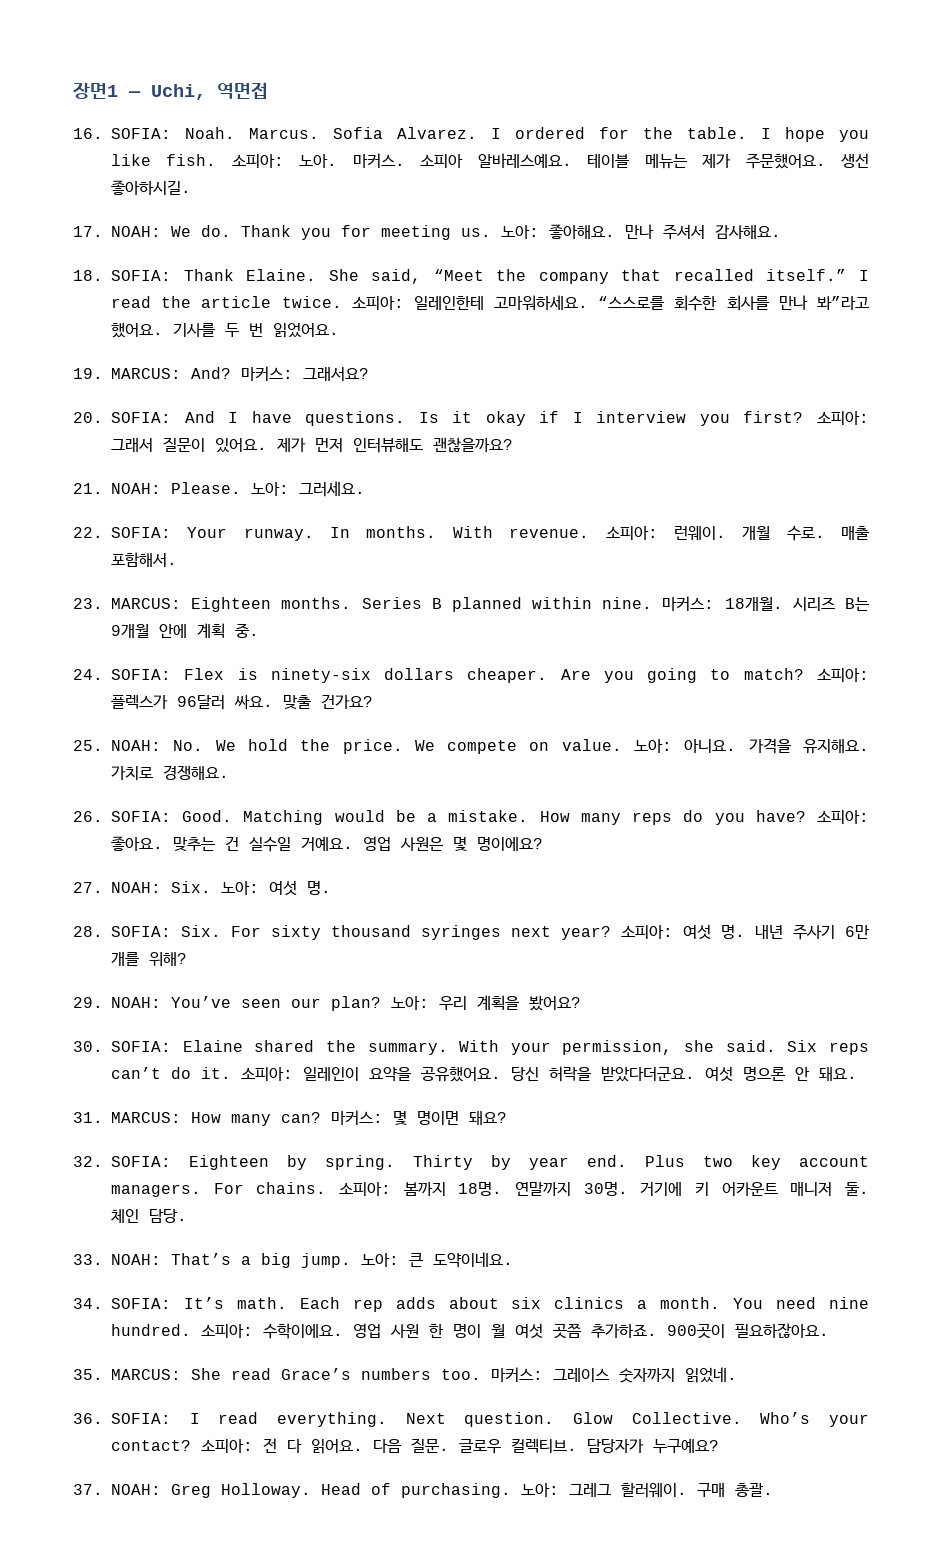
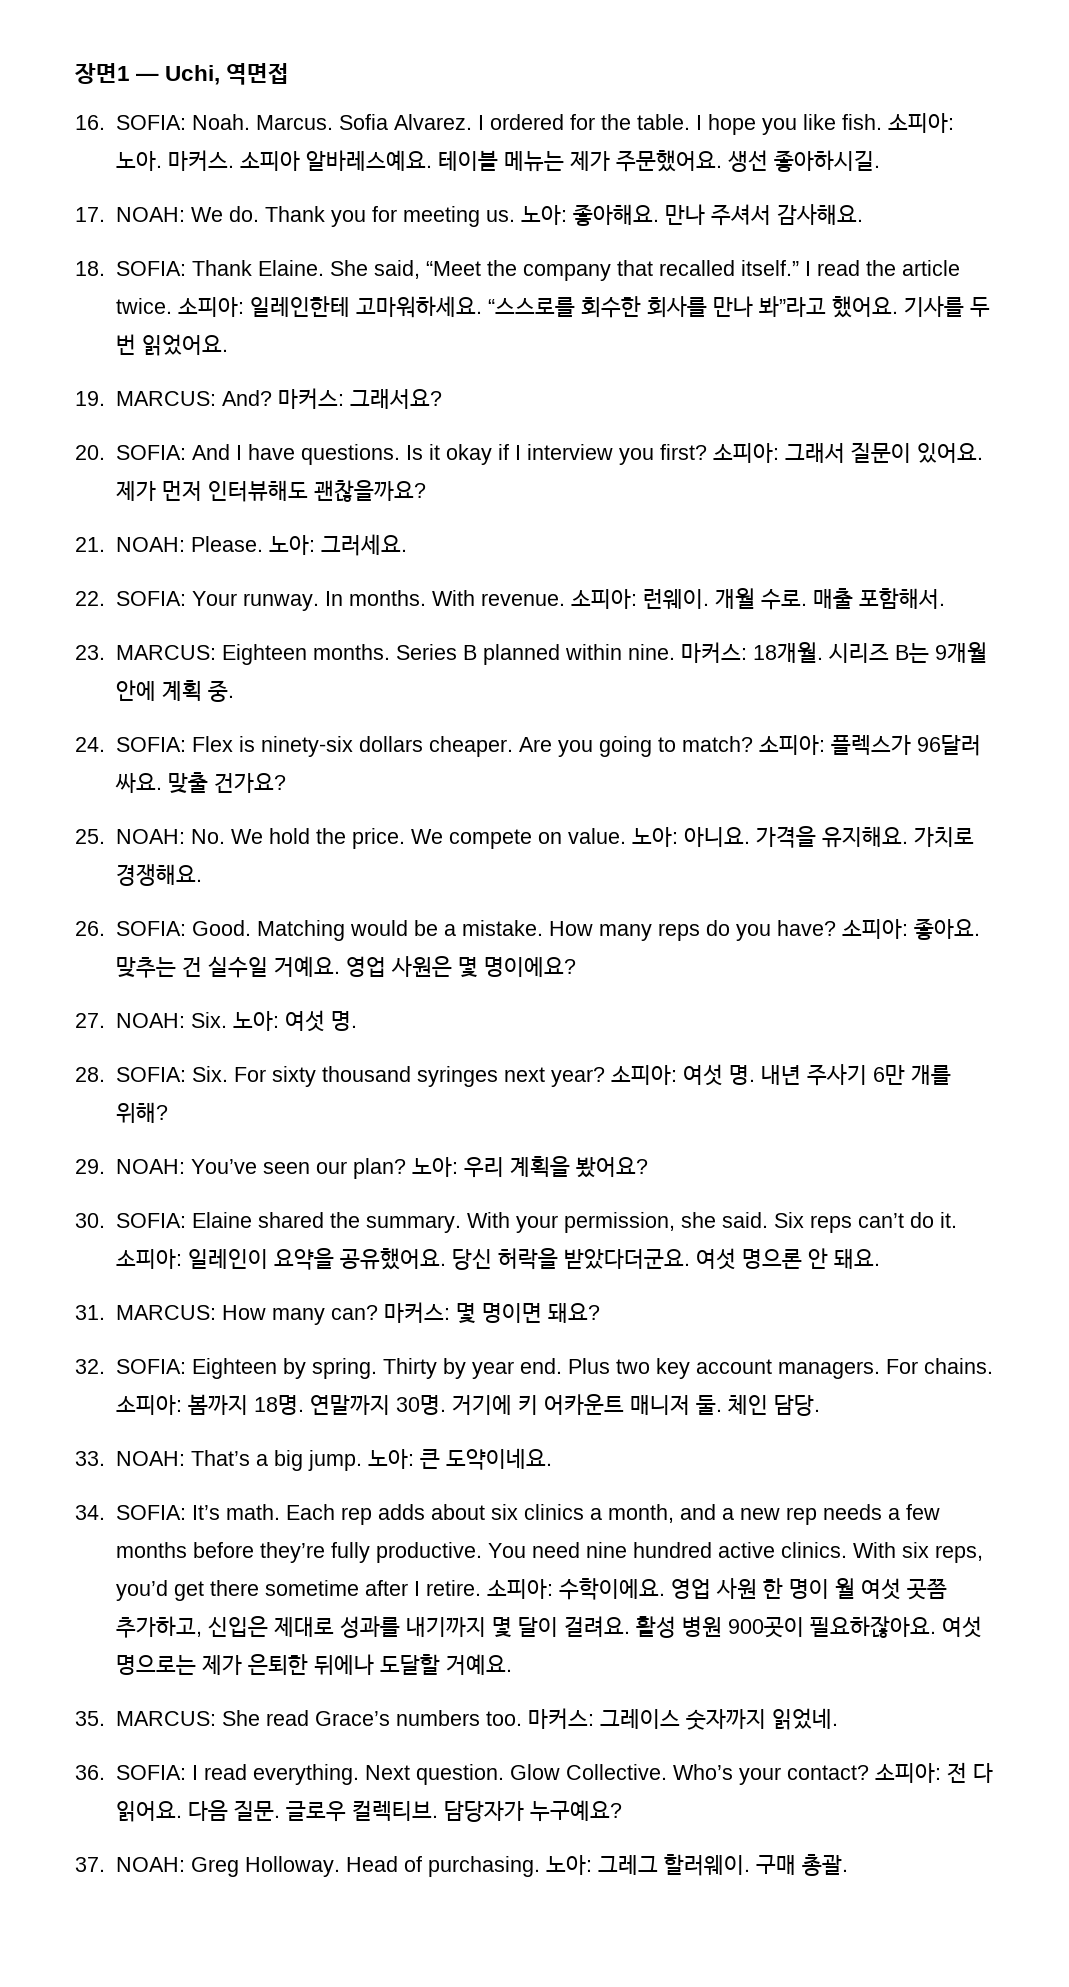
- Each rep adds about six clinics a month. You need nine hundred.
+ Each rep adds about six clinics a month, and a new rep needs a few months before they’re fully productive. You need nine hundred active clinics. With six reps, you’d get there sometime after I retire.
- 영업 사원 한 명이 월 여섯 곳쯤 추가하죠. 900곳이 필요하잖아요.
+ 영업 사원 한 명이 월 여섯 곳쯤 추가하고, 신입은 제대로 성과를 내기까지 몇 달이 걸려요. 활성 병원 900곳이 필요하잖아요. 여섯 명으로는 제가 은퇴한 뒤에나 도달할 거예요.

